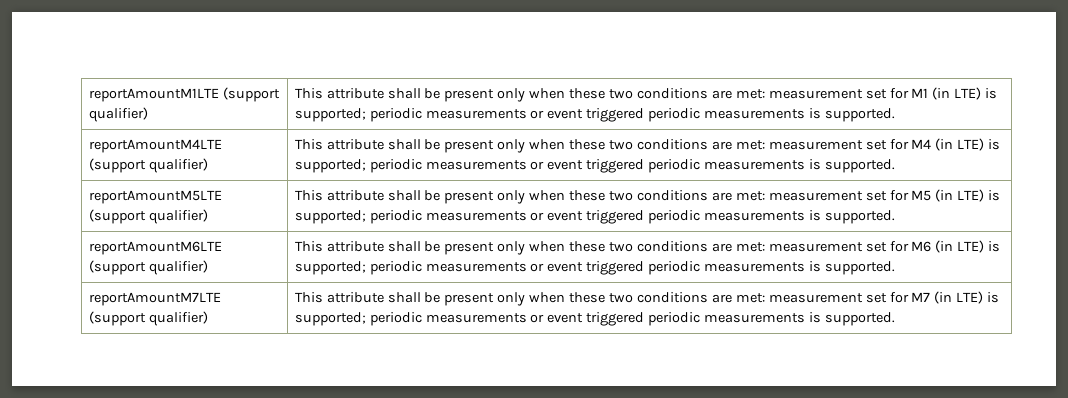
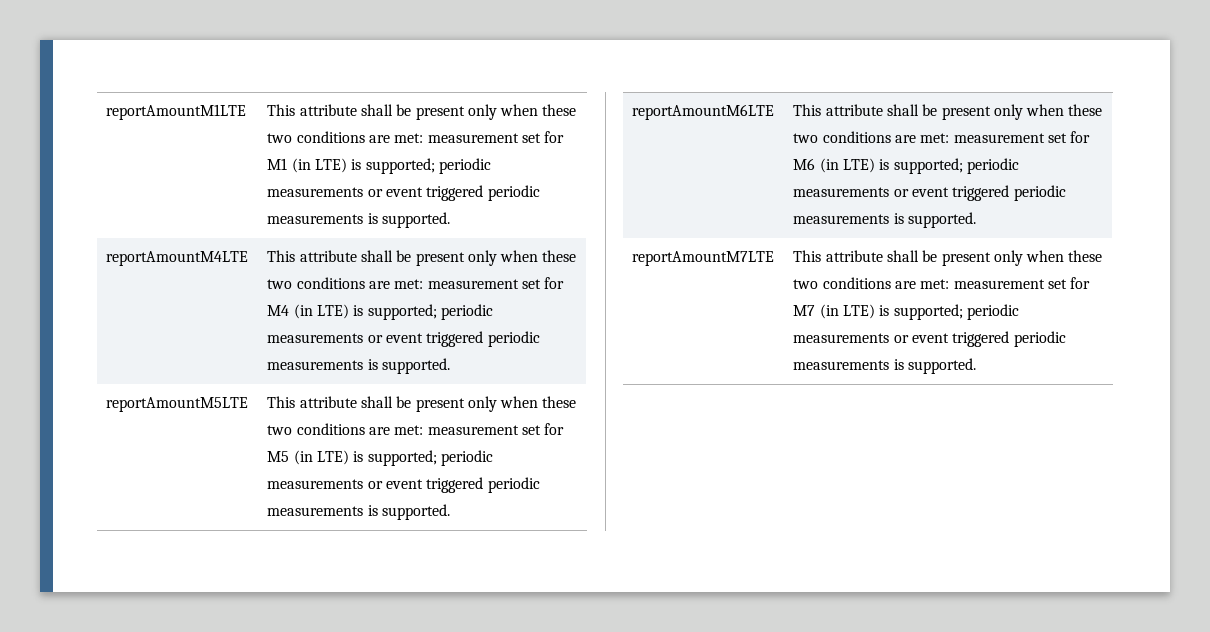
- reportAmountM1LTE (support qualifier) | This attribute shall be present only when these two conditions are met: measurement set for M1 (in LTE) is supported; periodic measurements or event triggered periodic measurements is supported.
+ reportAmountM1LTE | This attribute shall be present only when these two conditions are met: measurement set for M1 (in LTE) is supported; periodic measurements or event triggered periodic measurements is supported.
- reportAmountM4LTE (support qualifier) | This attribute shall be present only when these two conditions are met: measurement set for M4 (in LTE) is supported; periodic measurements or event triggered periodic measurements is supported.
+ reportAmountM4LTE | This attribute shall be present only when these two conditions are met: measurement set for M4 (in LTE) is supported; periodic measurements or event triggered periodic measurements is supported.
- reportAmountM5LTE (support qualifier) | This attribute shall be present only when these two conditions are met: measurement set for M5 (in LTE) is supported; periodic measurements or event triggered periodic measurements is supported.
+ reportAmountM5LTE | This attribute shall be present only when these two conditions are met: measurement set for M5 (in LTE) is supported; periodic measurements or event triggered periodic measurements is supported.
- reportAmountM6LTE (support qualifier) | This attribute shall be present only when these two conditions are met: measurement set for M6 (in LTE) is supported; periodic measurements or event triggered periodic measurements is supported.
+ reportAmountM6LTE | This attribute shall be present only when these two conditions are met: measurement set for M6 (in LTE) is supported; periodic measurements or event triggered periodic measurements is supported.
- reportAmountM7LTE (support qualifier) | This attribute shall be present only when these two conditions are met: measurement set for M7 (in LTE) is supported; periodic measurements or event triggered periodic measurements is supported.
+ reportAmountM7LTE | This attribute shall be present only when these two conditions are met: measurement set for M7 (in LTE) is supported; periodic measurements or event triggered periodic measurements is supported.

